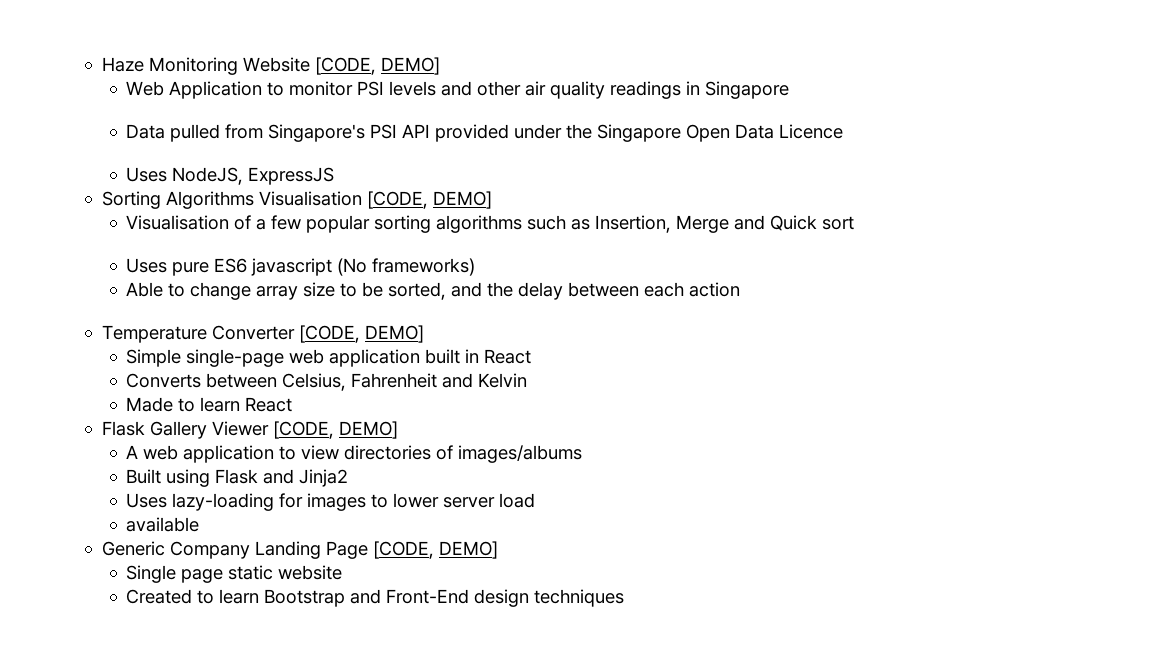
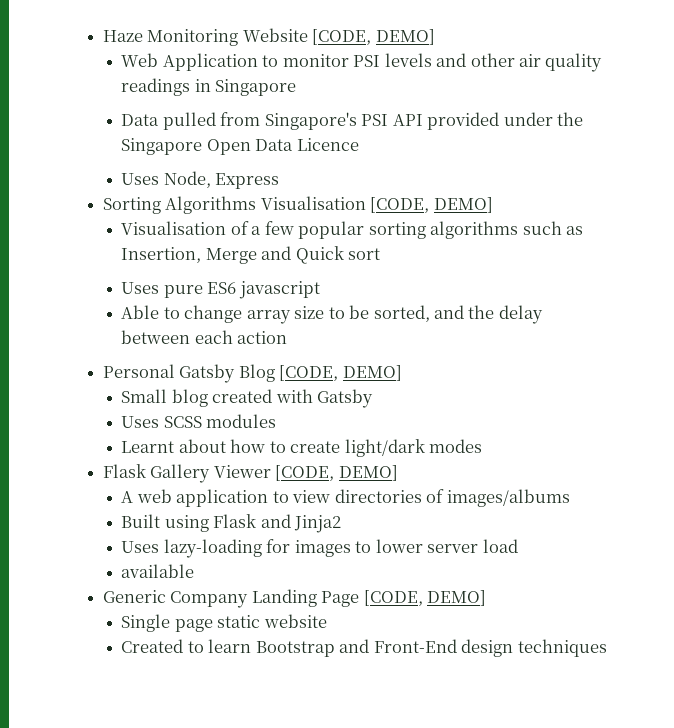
- Uses NodeJS, ExpressJS
+ Uses Node, Express
- Uses pure ES6 javascript (No frameworks)
+ Uses pure ES6 javascript
- Temperature Converter [CODE, DEMO]
- Simple single-page web application built in React
- Converts between Celsius, Fahrenheit and Kelvin
- Made to learn React
+ Personal Gatsby Blog [CODE, DEMO]
+ Small blog created with Gatsby
+ Uses SCSS modules
+ Learnt about how to create light/dark modes

